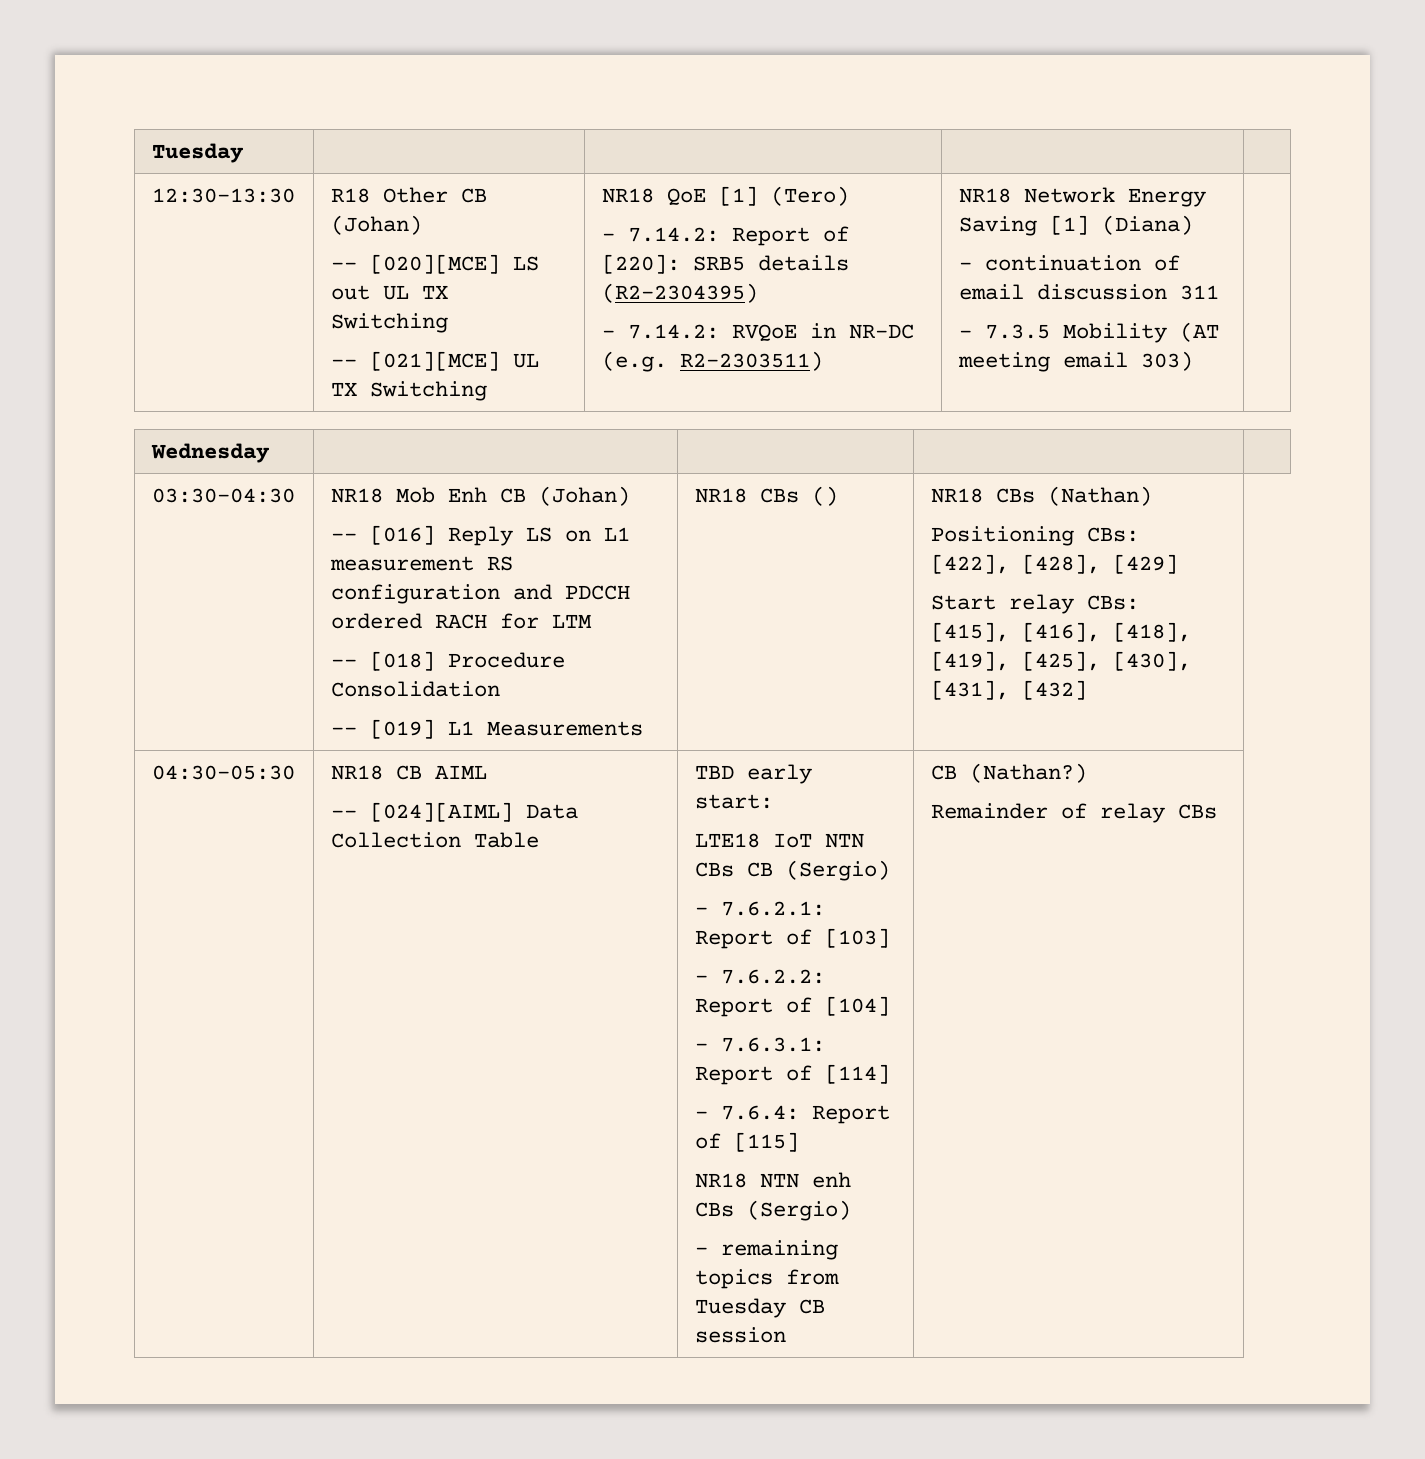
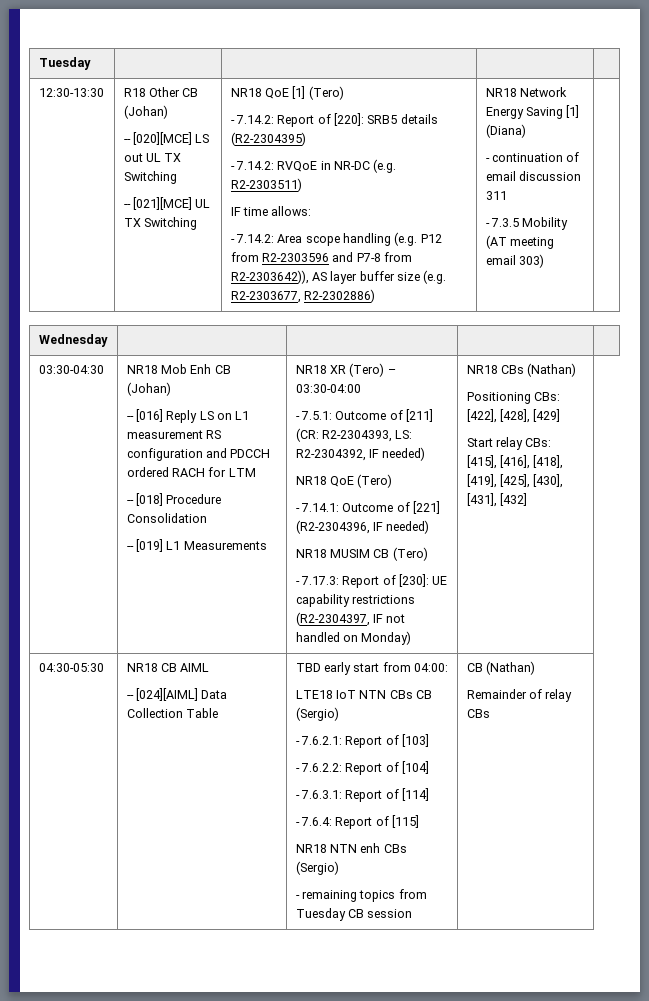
+ IF time allows:
+ - 7.14.2: Area scope handling (e.g. P12 from R2-2303596 and P7-8 from R2-2303642)), AS layer buffer size (e.g. R2-2303677, R2-2302886)
- NR18 CBs ()
+ NR18 XR (Tero) – 03:30-04:00
+ - 7.5.1: Outcome of [211] (CR: R2-2304393, LS: R2-2304392, IF needed)
+ NR18 QoE (Tero)
+ - 7.14.1: Outcome of [221] (R2-2304396, IF needed)
+ NR18 MUSIM CB (Tero)
+ - 7.17.3: Report of [230]: UE capability restrictions (R2-2304397, IF not handled on Monday)
- TBD early start:
+ TBD early start from 04:00:
- CB (Nathan?)
+ CB (Nathan)

